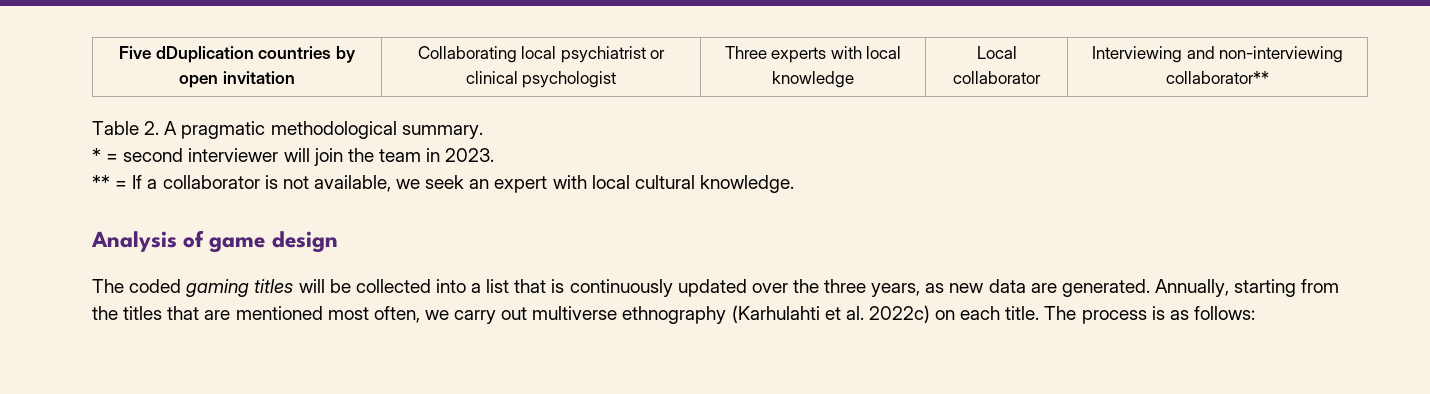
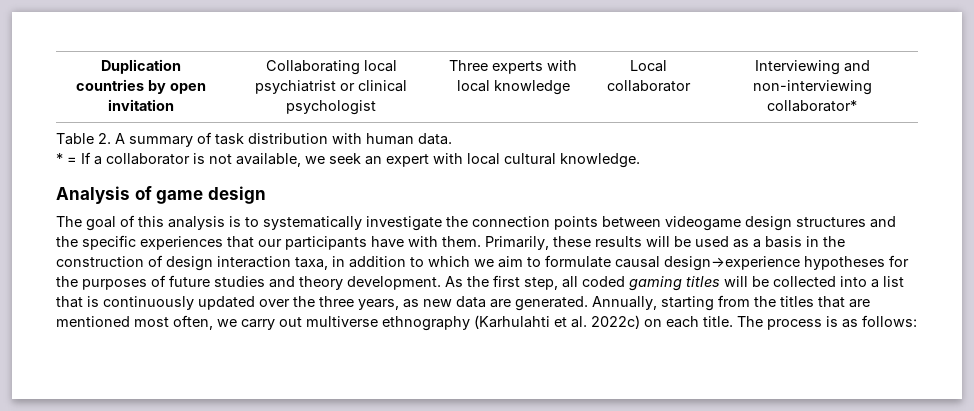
- Five dDuplication countries by open invitation | Collaborating local psychiatrist or clinical psychologist | Three experts with local knowledge | Local collaborator | Interviewing and non-interviewing collaborator**
+ Duplication countries by open invitation | Collaborating local psychiatrist or clinical psychologist | Three experts with local knowledge | Local collaborator | Interviewing and non-interviewing collaborator*
- Table 2. A pragmatic methodological summary.
- * = second interviewer will join the team in 2023.
- ** = If a collaborator is not available, we seek an expert with local cultural knowledge.
+ Table 2. A summary of task distribution with human data.
+ * = If a collaborator is not available, we seek an expert with local cultural knowledge.
- The coded gaming titles will be collected into a list that is continuously updated over the three years, as new data are generated.
+ The goal of this analysis is to systematically investigate the connection points between videogame design structures and the specific experiences that our participants have with them. Primarily, these results will be used as a basis in the construction of design interaction taxa, in addition to which we aim to formulate causal design→experience hypotheses for the purposes of future studies and theory development. As the first step, all coded gaming titles will be collected into a list that is continuously updated over the three years, as new data are generated.

